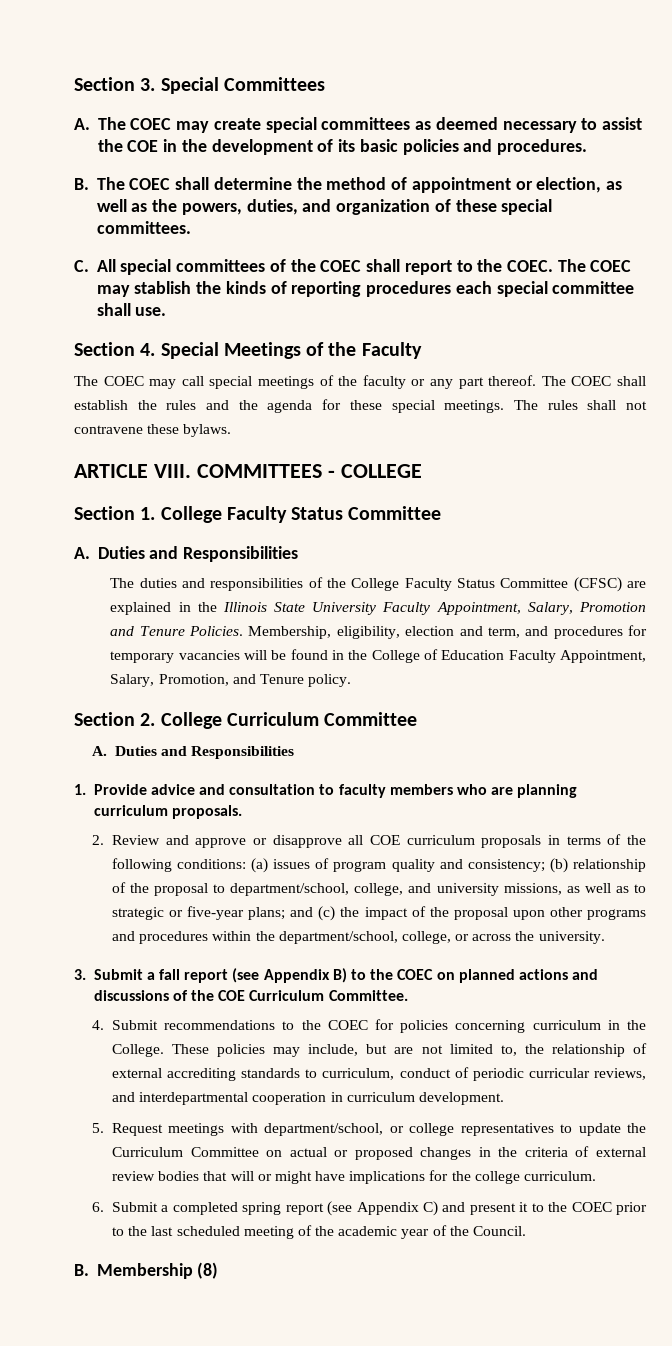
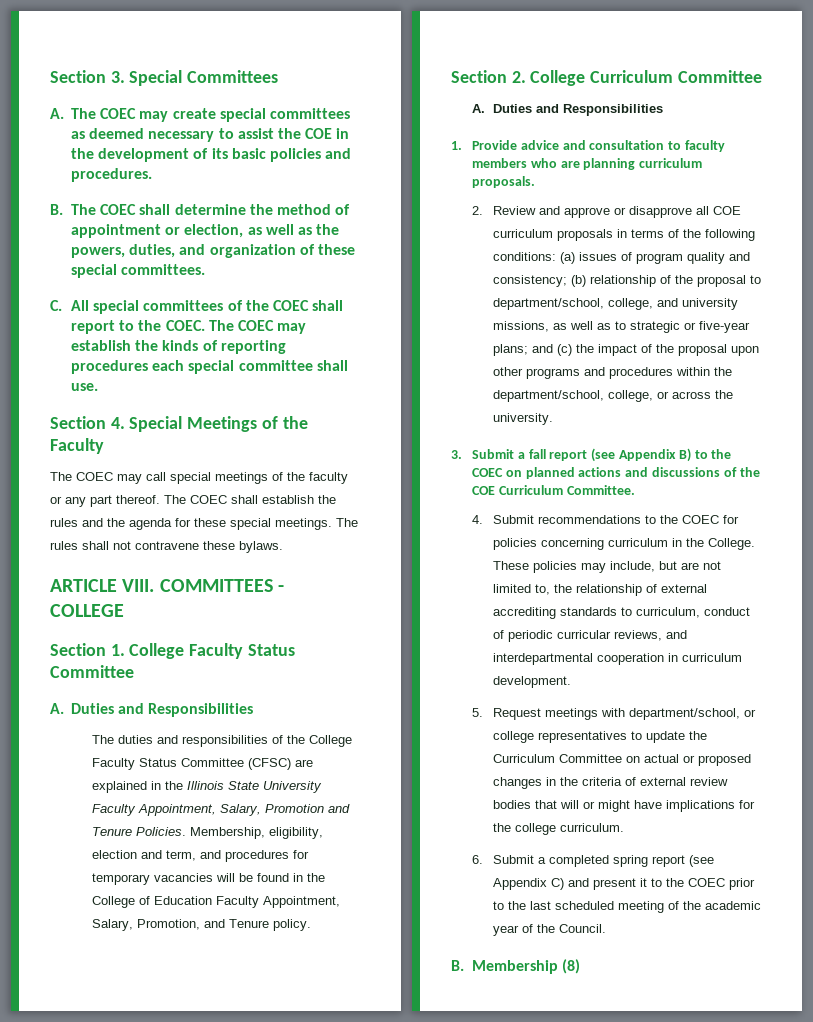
- The COEC may stablish the kinds of reporting procedures each special committee shall use.
+ The COEC may establish the kinds of reporting procedures each special committee shall use.

